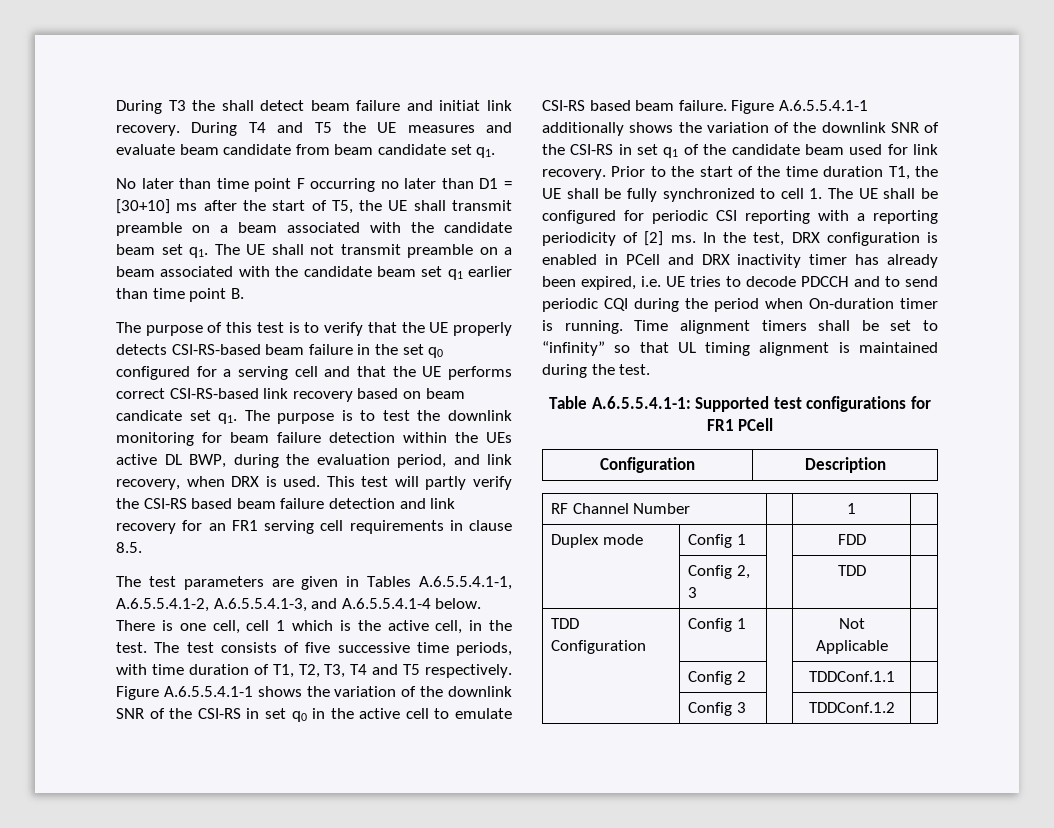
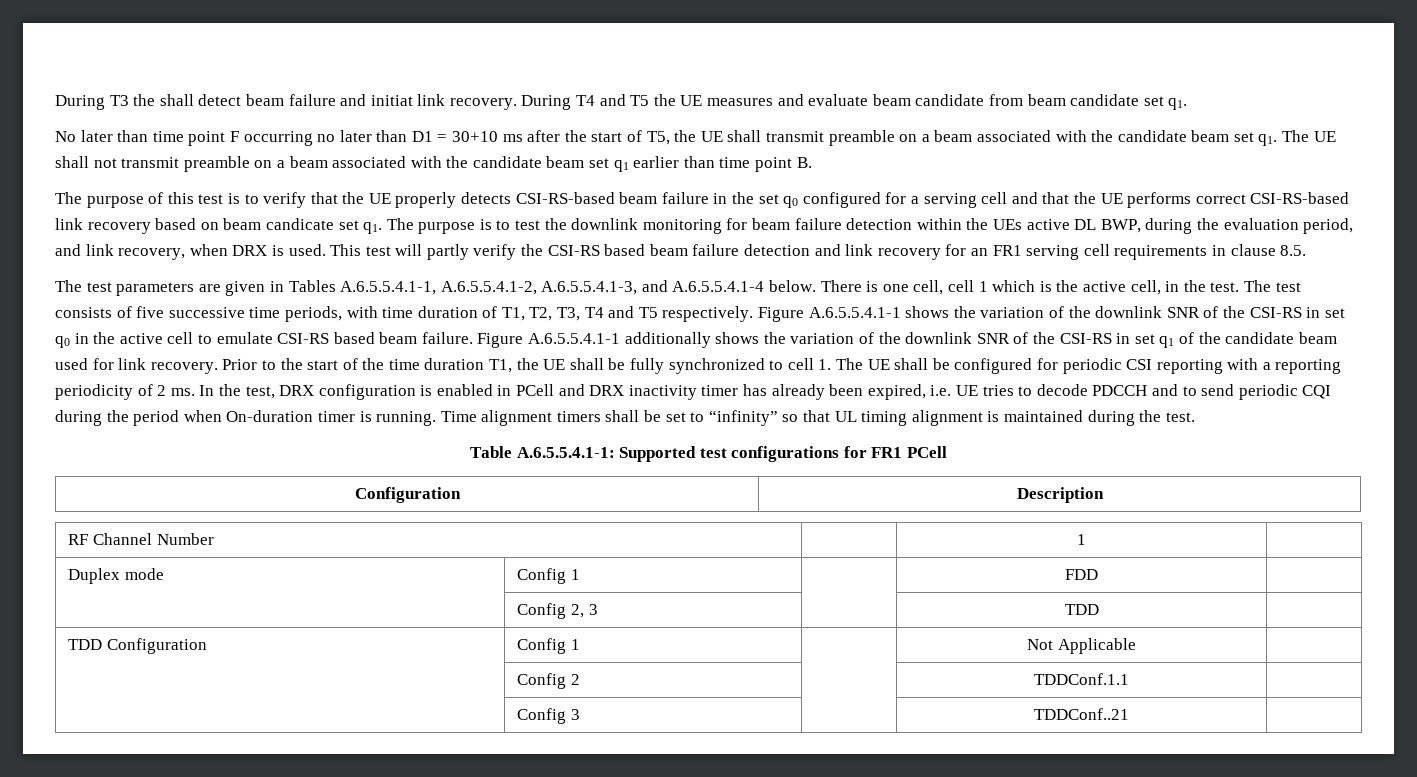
- No later than time point F occurring no later than D1 = [30+10] ms after the start of T5, the UE shall transmit preamble on a beam associated with the candidate beam set q1.
+ No later than time point F occurring no later than D1 = 30+10 ms after the start of T5, the UE shall transmit preamble on a beam associated with the candidate beam set q1.
- Prior to the start of the time duration T1, the UE shall be fully synchronized to cell 1. The UE shall be configured for periodic CSI reporting with a reporting periodicity of [2] ms.
+ Prior to the start of the time duration T1, the UE shall be fully synchronized to cell 1. The UE shall be configured for periodic CSI reporting with a reporting periodicity of 2 ms.
- | Config 3 | | TDDConf.1.2 |
+ | Config 3 | | TDDConf..21 |

